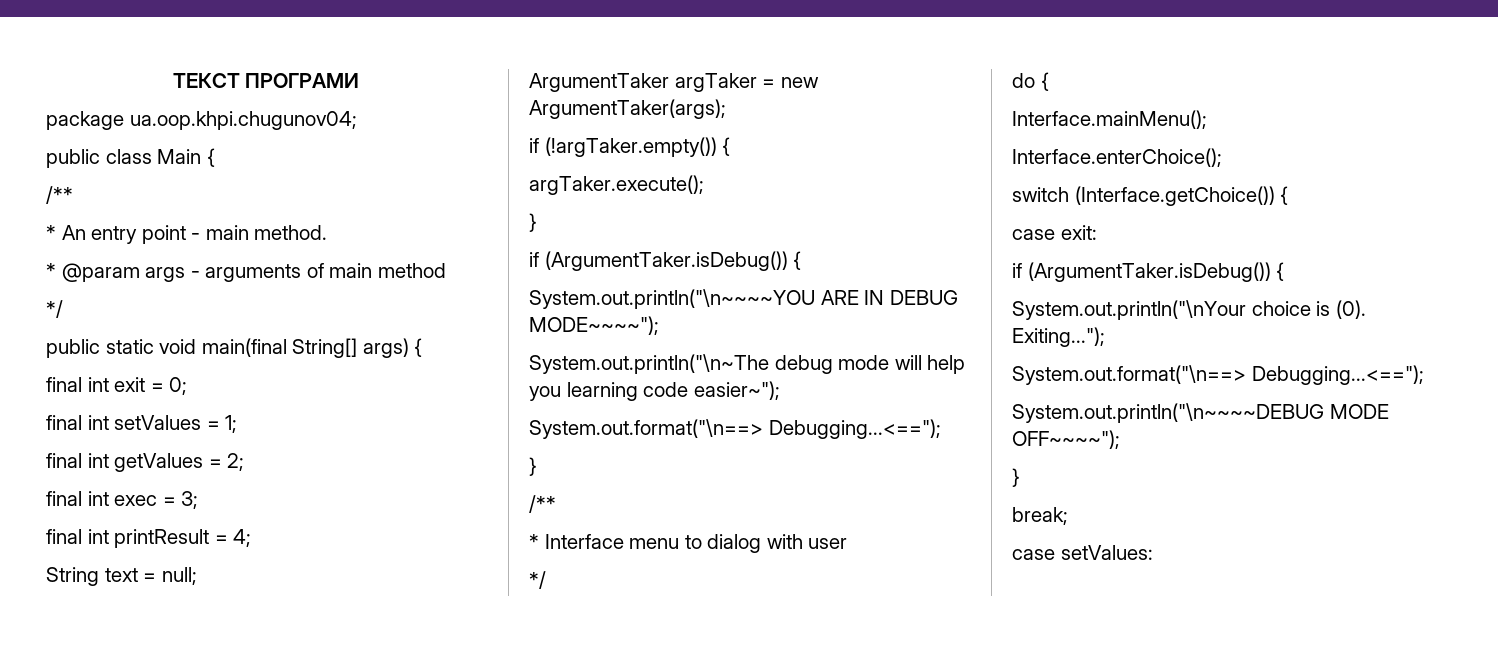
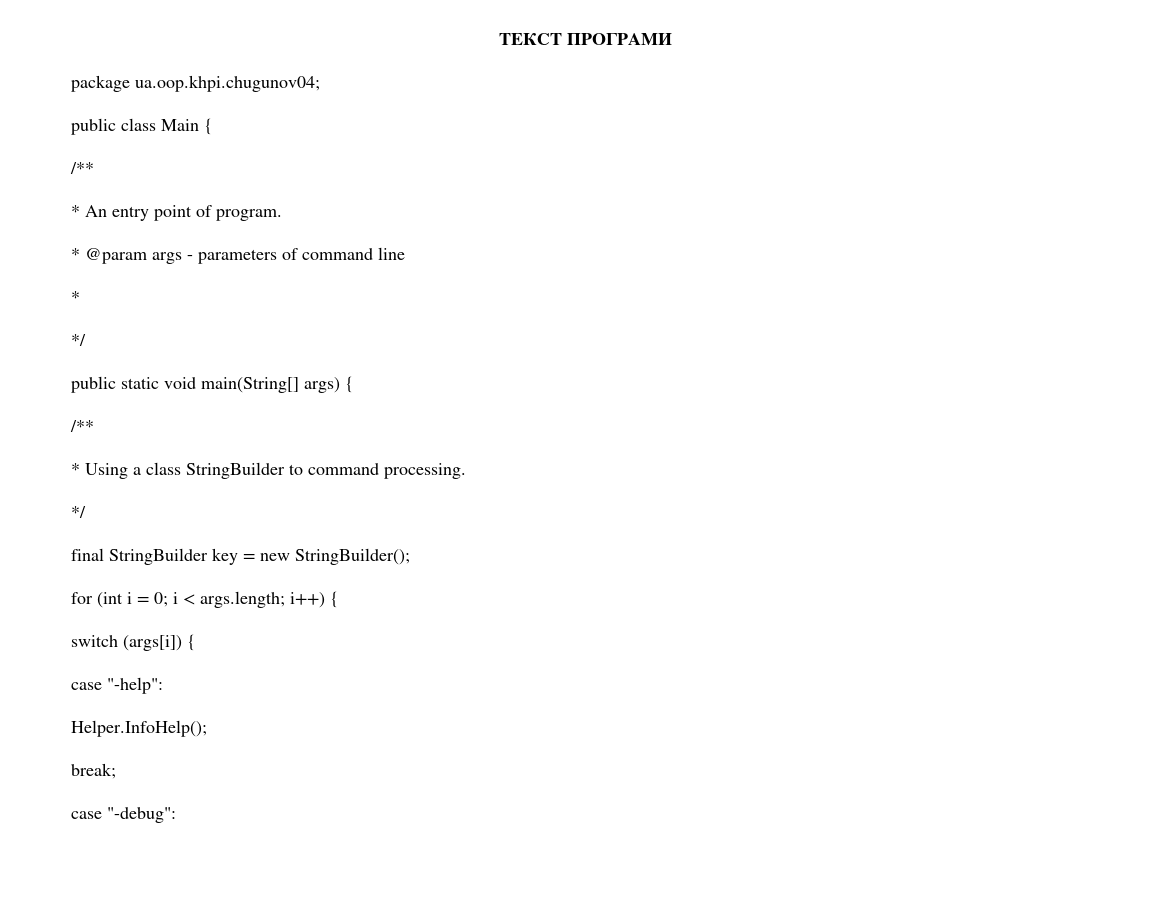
- * An entry point - main method.
+ * An entry point of program.
- * @param args - arguments of main method
+ * @param args - parameters of command line
+ *
- public static void main(final String[] args) {
- final int exit = 0;
- final int setValues = 1;
- final int getValues = 2;
- final int exec = 3;
- final int printResult = 4;
- String text = null;
- ArgumentTaker argTaker = new ArgumentTaker(args);
- if (!argTaker.empty()) {
- argTaker.execute();
- }
- if (ArgumentTaker.isDebug()) {
- System.out.println("\n~~~~YOU ARE IN DEBUG MODE~~~~");
- System.out.println("\n~The debug mode will help you learning code easier~");
- System.out.format("\n==> Debugging...<==");
- }
+ public static void main(String[] args) {
  /**
- * Interface menu to dialog with user
+ * Using a class StringBuilder to command processing.
  */
- do {
- Interface.mainMenu();
- Interface.enterChoice();
+ final StringBuilder key = new StringBuilder();
+ for (int i = 0; i < args.length; i++) {
- switch (Interface.getChoice()) {
+ switch (args[i]) {
- case exit:
- if (ArgumentTaker.isDebug()) {
- System.out.println("\nYour choice is (0). Exiting...");
- System.out.format("\n==> Debugging...<==");
- System.out.println("\n~~~~DEBUG MODE OFF~~~~");
- }
+ case "-help":
+ Helper.InfoHelp();
- case setValues:
+ case "-debug":

